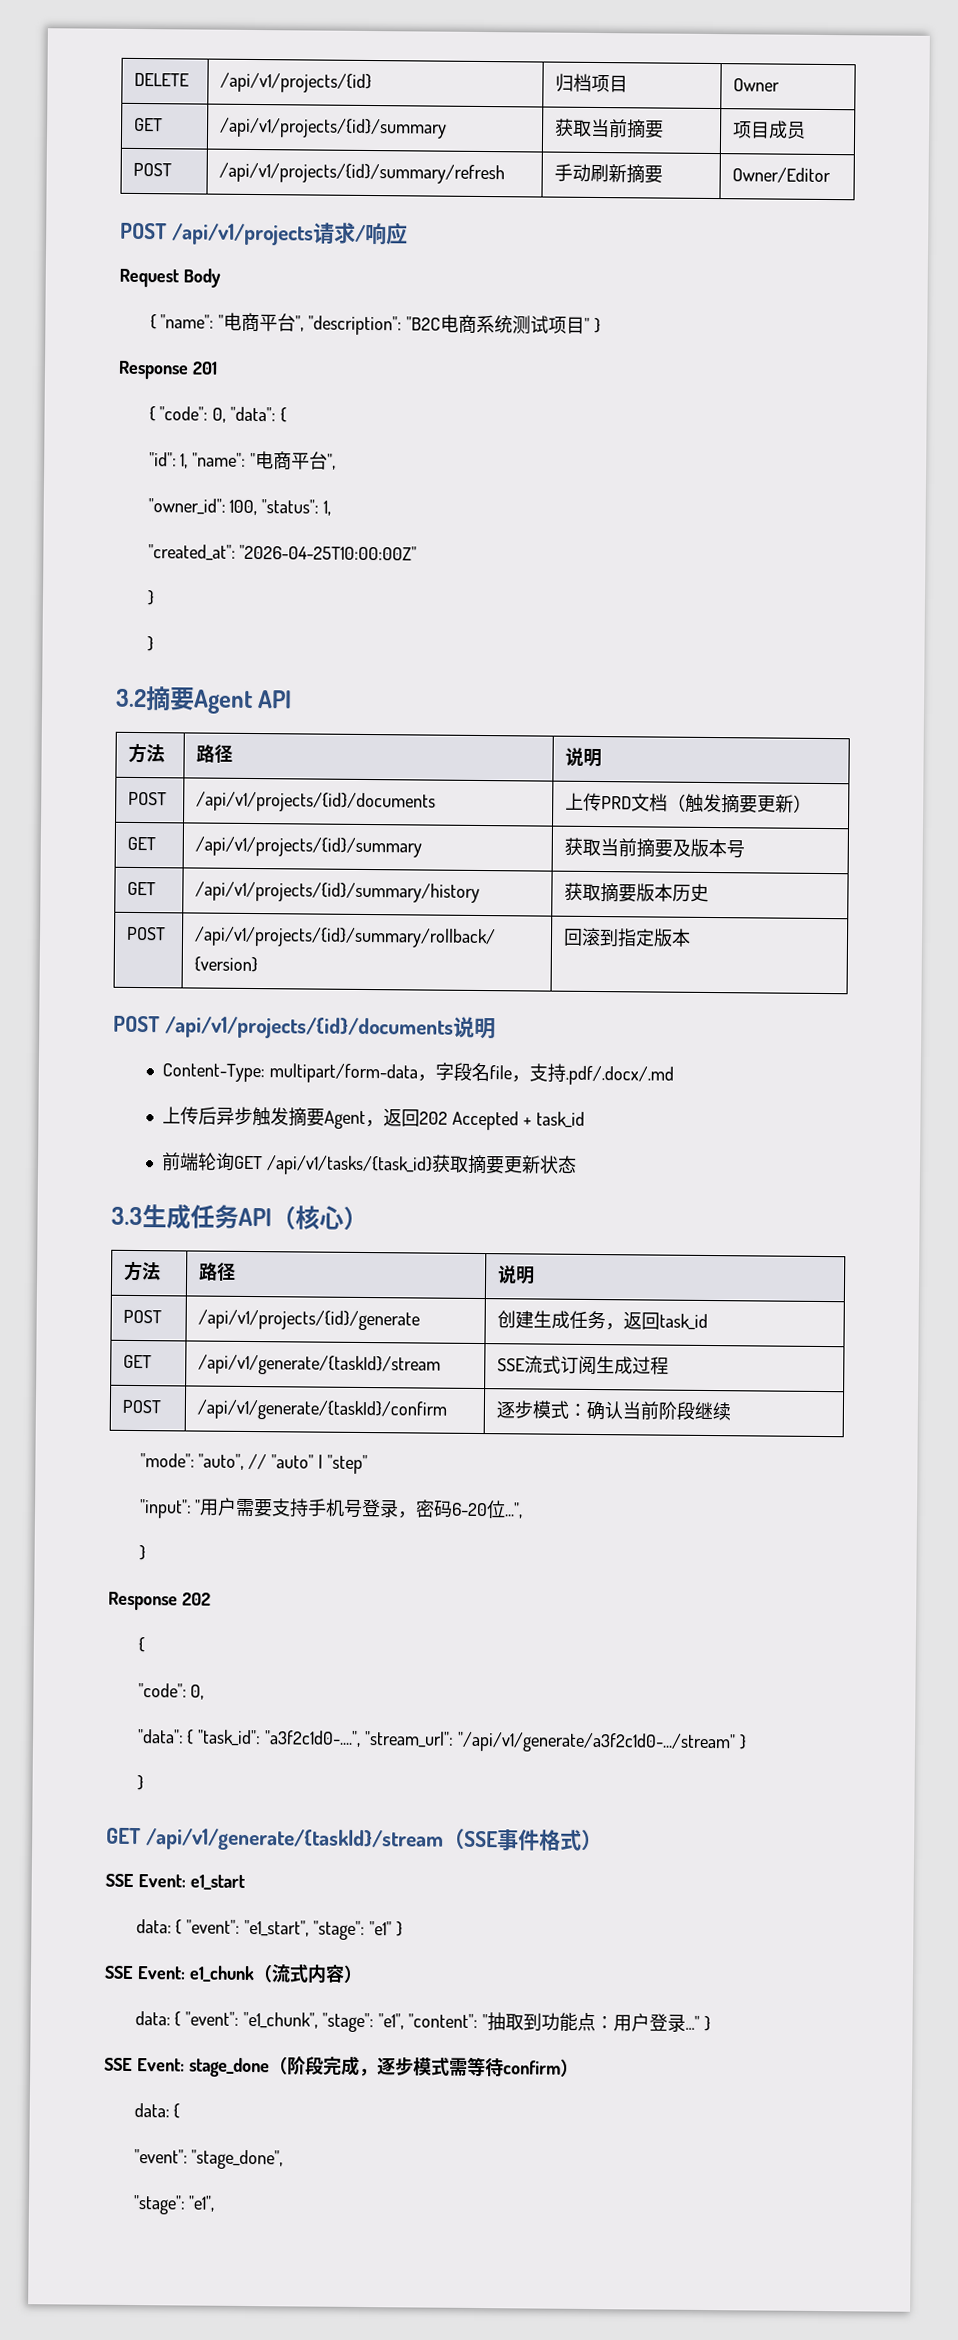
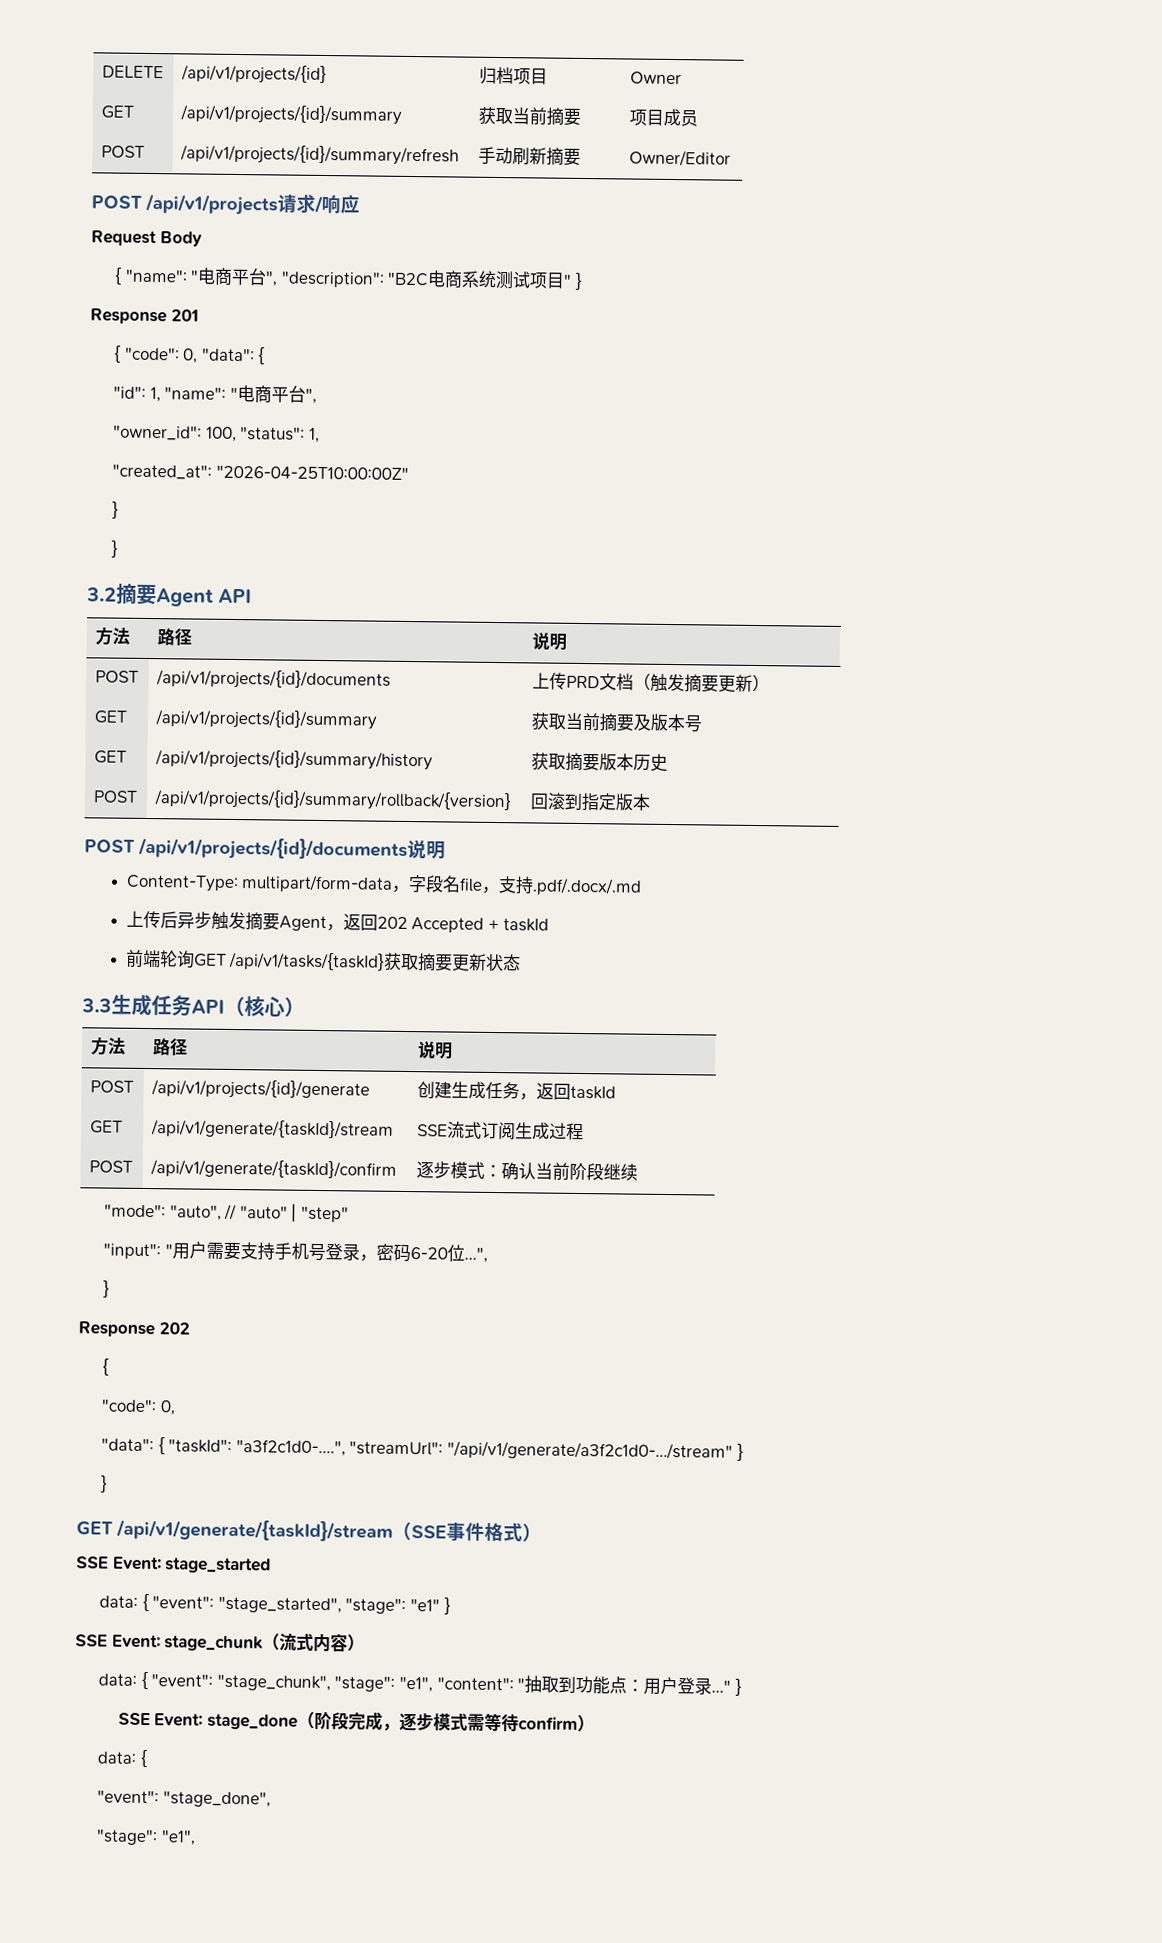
- 上传后异步触发摘要Agent，返回202 Accepted + task_id
+ 上传后异步触发摘要Agent，返回202 Accepted + taskId
- 前端轮询GET /api/v1/tasks/{task_id}获取摘要更新状态
+ 前端轮询GET /api/v1/tasks/{taskId}获取摘要更新状态
- POST | /api/v1/projects/{id}/generate | 创建生成任务，返回task_id
+ POST | /api/v1/projects/{id}/generate | 创建生成任务，返回taskId
- "data": { "task_id": "a3f2c1d0-....", "stream_url": "/api/v1/generate/a3f2c1d0-.../stream" }
+ "data": { "taskId": "a3f2c1d0-....", "streamUrl": "/api/v1/generate/a3f2c1d0-.../stream" }
- SSE Event: e1_start
- data: { "event": "e1_start", "stage": "e1" }
+ SSE Event: stage_started
+ data: { "event": "stage_started", "stage": "e1" }
- SSE Event: e1_chunk（流式内容）
+ SSE Event: stage_chunk（流式内容）
- data: { "event": "e1_chunk", "stage": "e1", "content": "抽取到功能点：用户登录..."
+ data: { "event": "stage_chunk", "stage": "e1", "content": "抽取到功能点：用户登录..."

